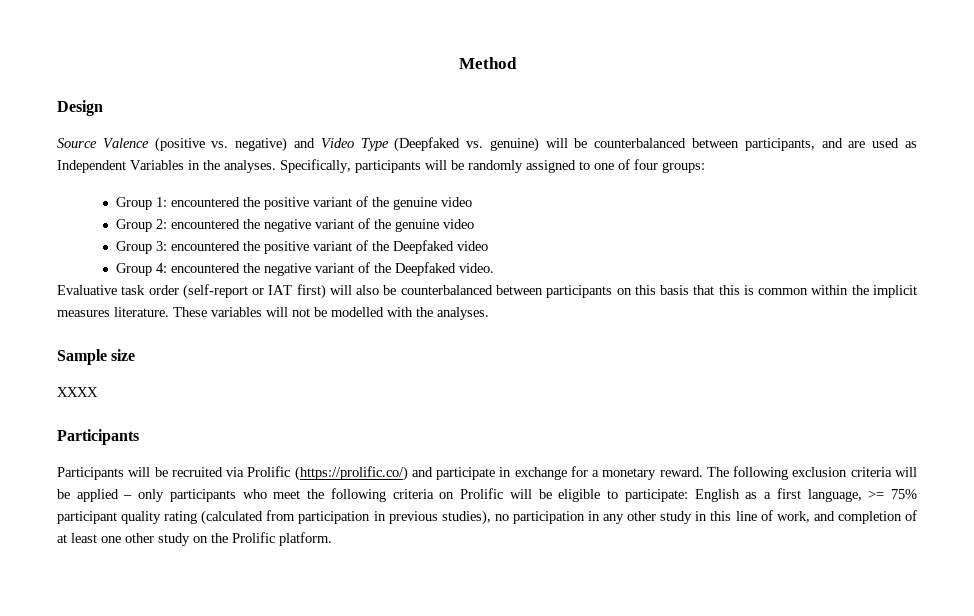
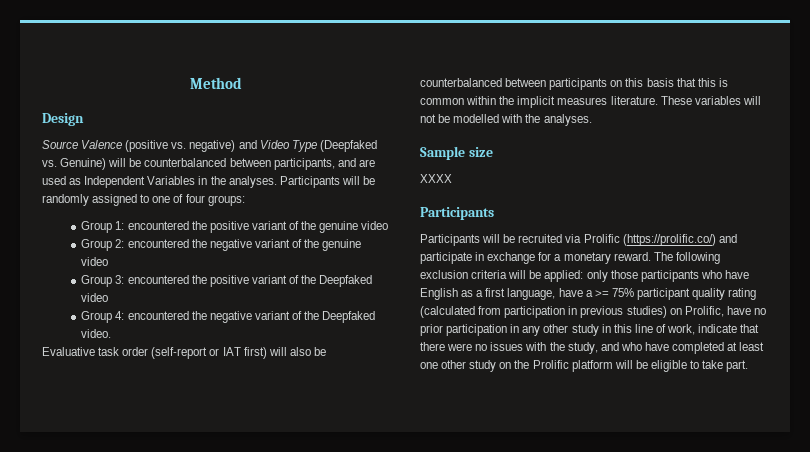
- Source Valence (positive vs. negative) and Video Type (Deepfaked vs. genuine) will be counterbalanced between participants, and are used as Independent Variables in the analyses.
+ Source Valence (positive vs. negative) and Video Type (Deepfaked vs. Genuine) will be counterbalanced between participants, and are used as Independent Variables in the analyses.
- Specifically, participants will be randomly assigned to one of four groups:
+ Participants will be randomly assigned to one of four groups:
- The following exclusion criteria will be applied – only participants who meet the following criteria on Prolific will be eligible to participate: English as a first language, >= 75% participant quality rating (calculated from participation in previous studies), no participation in any other study in this line of work, and completion of at least one other study on the Prolific platform.
+ The following exclusion criteria will be applied: only those participants who have English as a first language, have a >= 75% participant quality rating (calculated from participation in previous studies) on Prolific, have no prior participation in any other study in this line of work, indicate that there were no issues with the study, and who have completed at least one other study on the Prolific platform will be eligible to take part.

